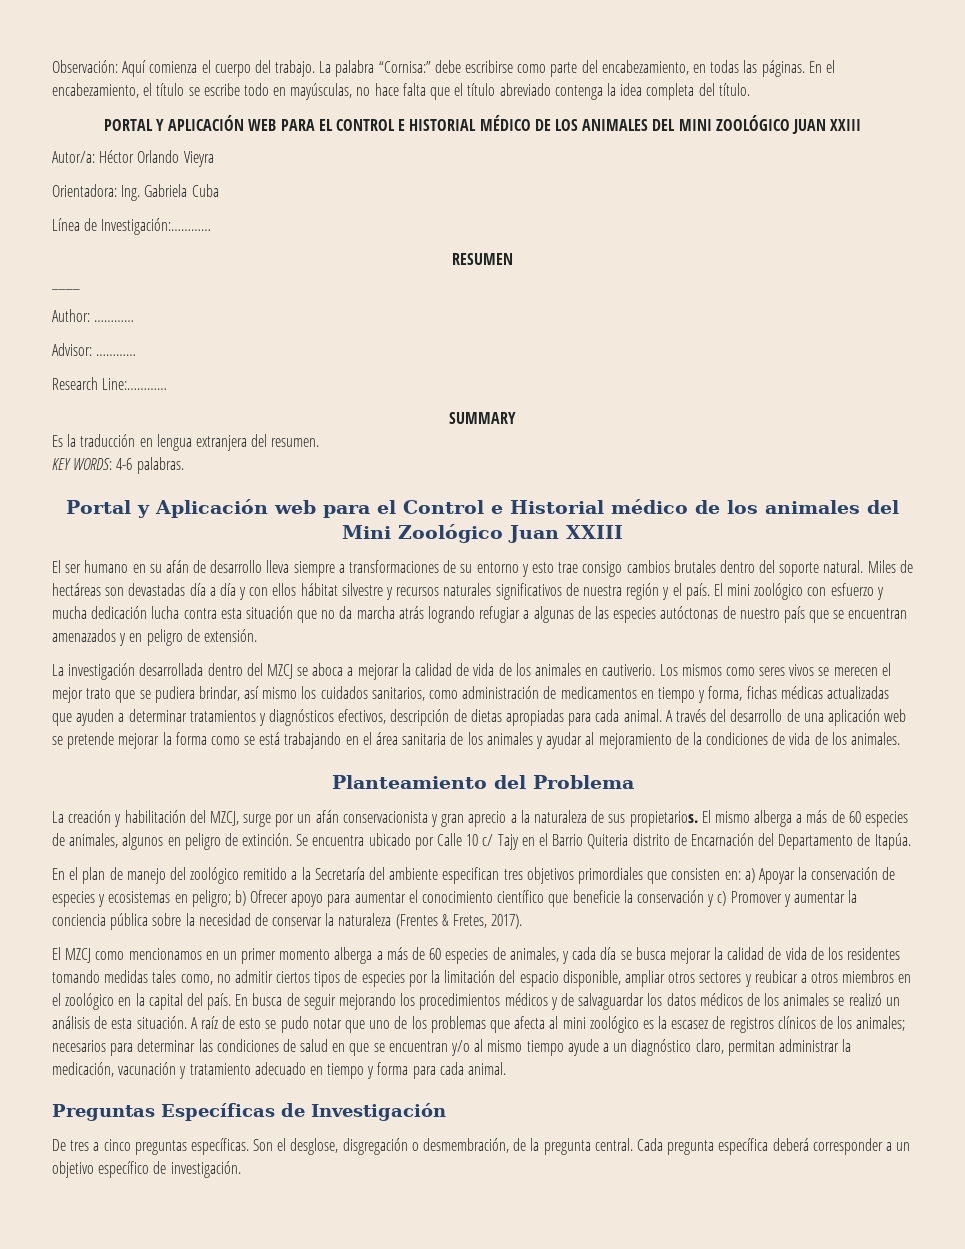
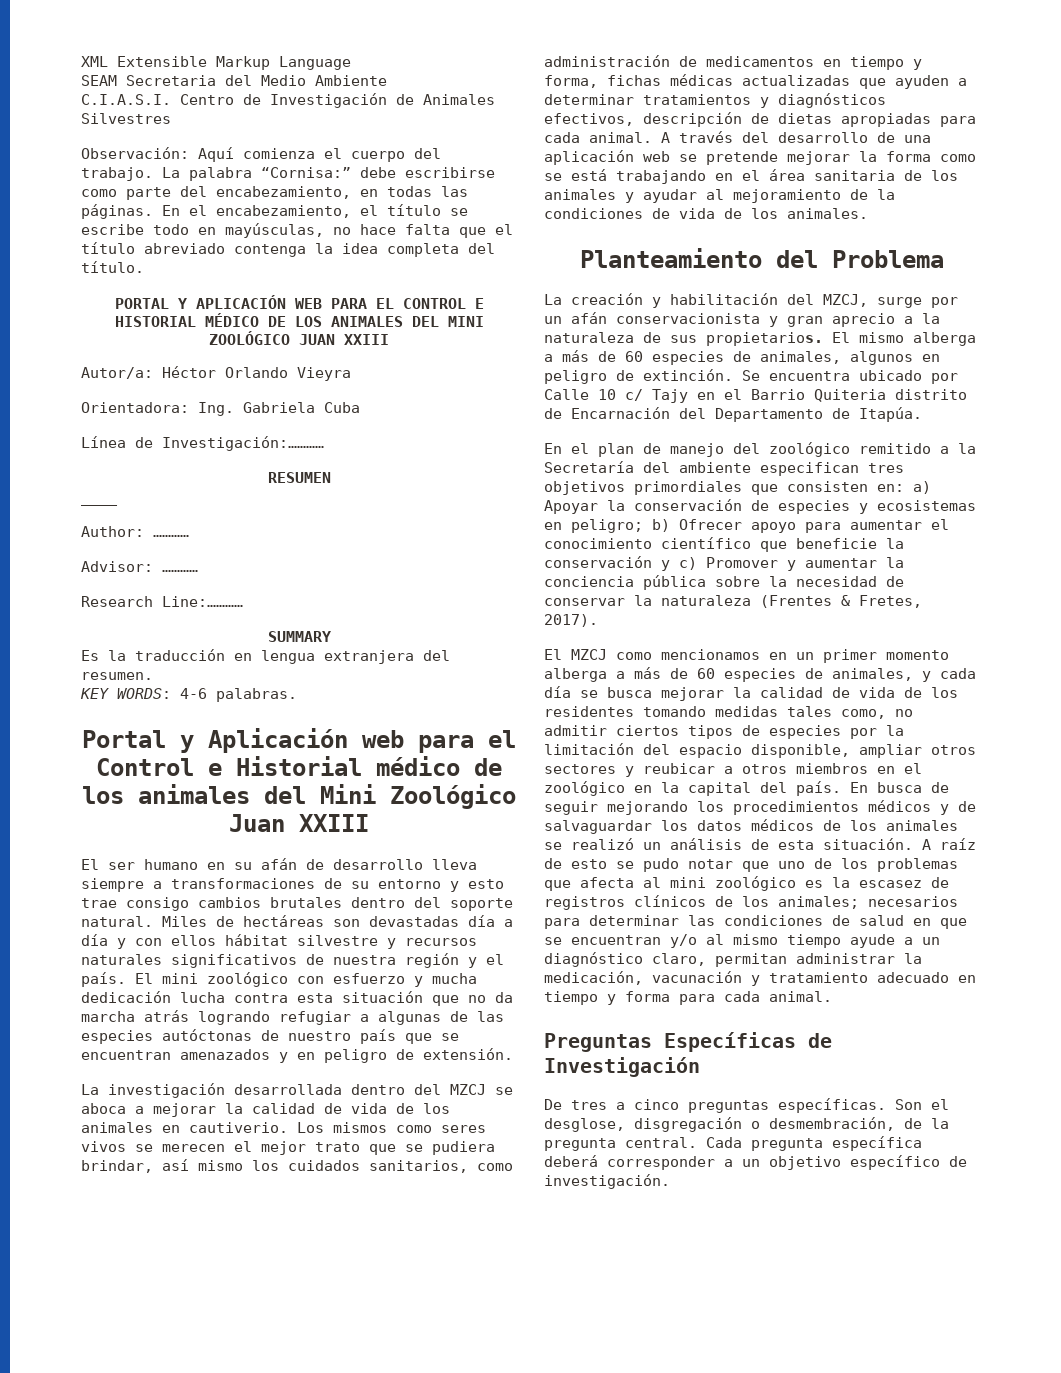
+ XML Extensible Markup Language
+ SEAM Secretaria del Medio Ambiente
+ C.I.A.S.I. Centro de Investigación de Animales Silvestres

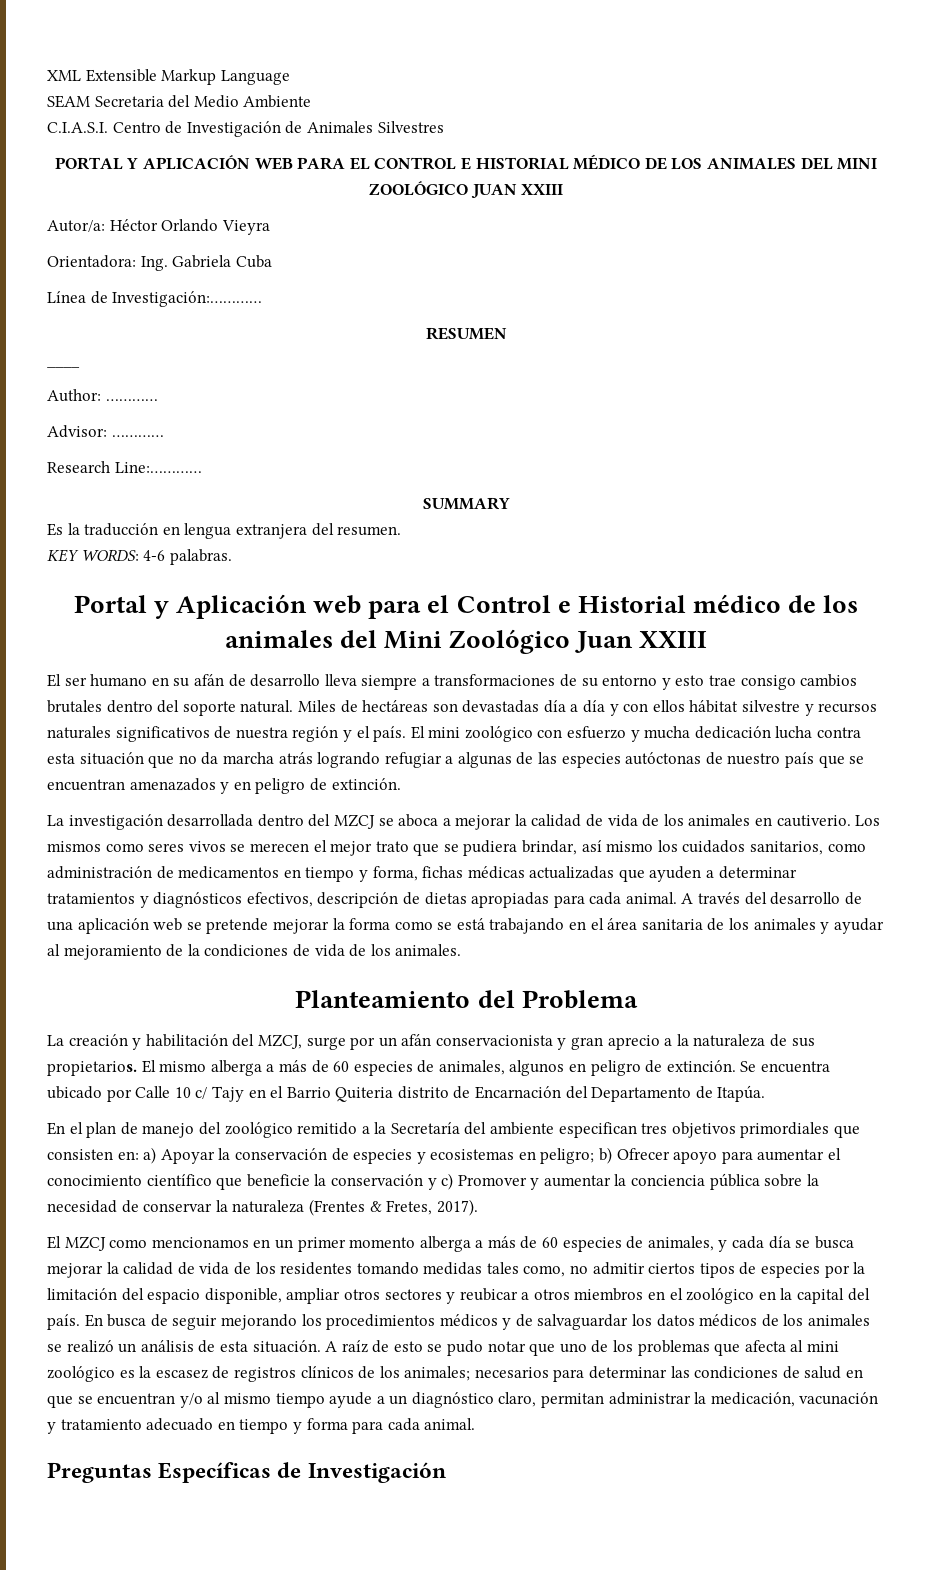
- Observación: Aquí comienza el cuerpo del trabajo. La palabra “Cornisa:” debe escribirse como parte del encabezamiento, en todas las páginas. En el encabezamiento, el título se escribe todo en mayúsculas, no hace falta que el título abreviado contenga la idea completa del título.
- El mini zoológico con esfuerzo y mucha dedicación lucha contra esta situación que no da marcha atrás logrando refugiar a algunas de las especies autóctonas de nuestro país que se encuentran amenazados y en peligro de extensión.
+ El mini zoológico con esfuerzo y mucha dedicación lucha contra esta situación que no da marcha atrás logrando refugiar a algunas de las especies autóctonas de nuestro país que se encuentran amenazados y en peligro de extinción.
- De tres a cinco preguntas específicas. Son el desglose, disgregación o desmembración, de la pregunta central. Cada pregunta específica deberá corresponder a un objetivo específico de investigación.

